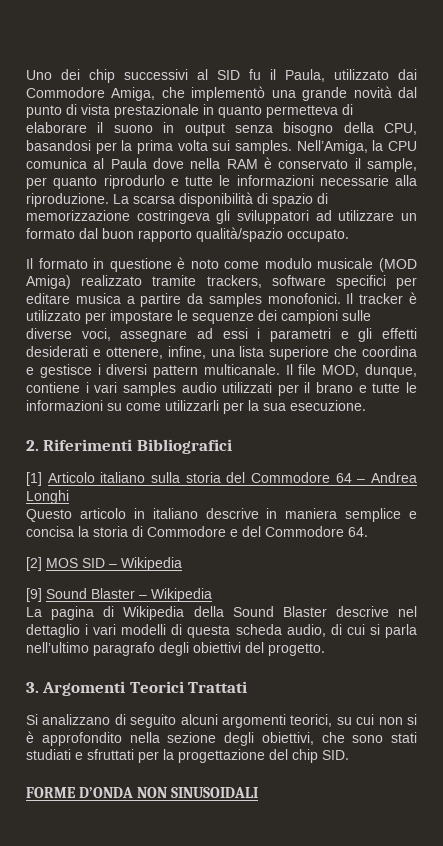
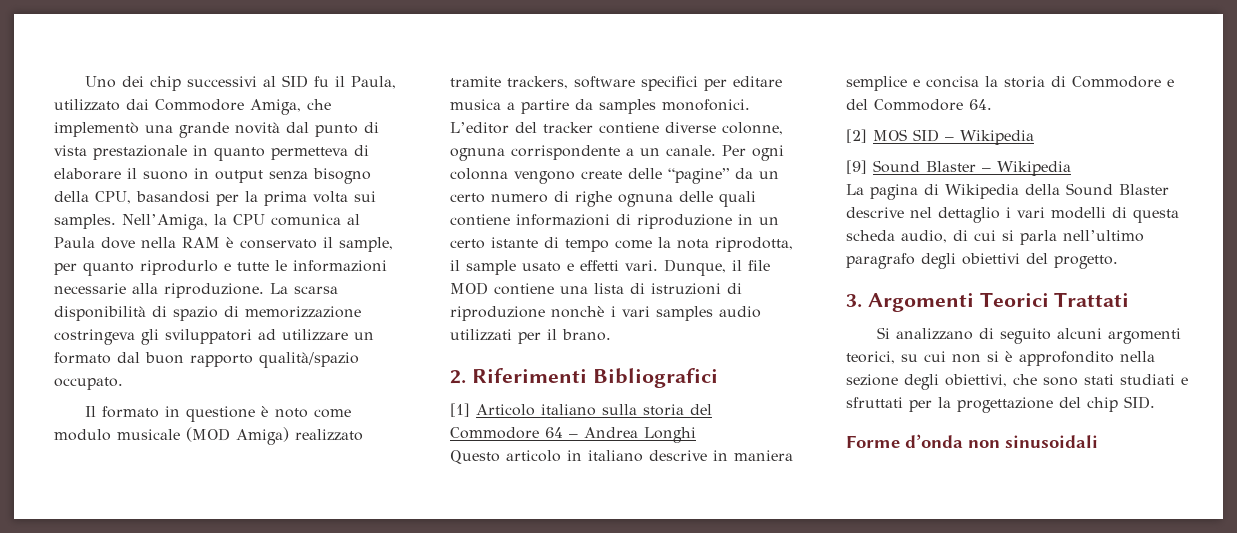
- Il tracker è utilizzato per impostare le sequenze dei campioni sulle diverse voci, assegnare ad essi i parametri e gli effetti desiderati e ottenere, infine, una lista superiore che coordina e gestisce i diversi pattern multicanale. Il file MOD, dunque, contiene i vari samples audio utilizzati per il brano e tutte le informazioni su come utilizzarli per la sua esecuzione.
+ L’editor del tracker contiene diverse colonne, ognuna corrispondente a un canale. Per ogni colonna vengono create delle “pagine” da un certo numero di righe ognuna delle quali contiene informazioni di riproduzione in un certo istante di tempo come la nota riprodotta, il sample usato e effetti vari. Dunque, il file MOD contiene una lista di istruzioni di riproduzione nonchè i vari samples audio utilizzati per il brano.
- FORME D’ONDA NON SINUSOIDALI
+ Forme d’onda non sinusoidali

